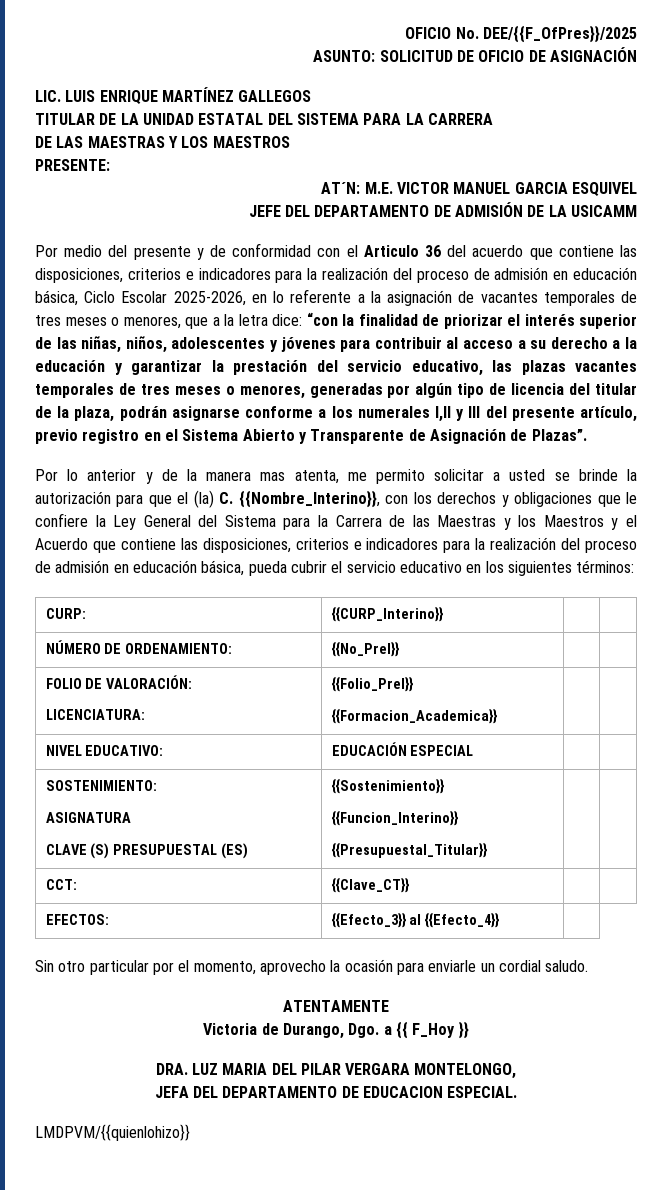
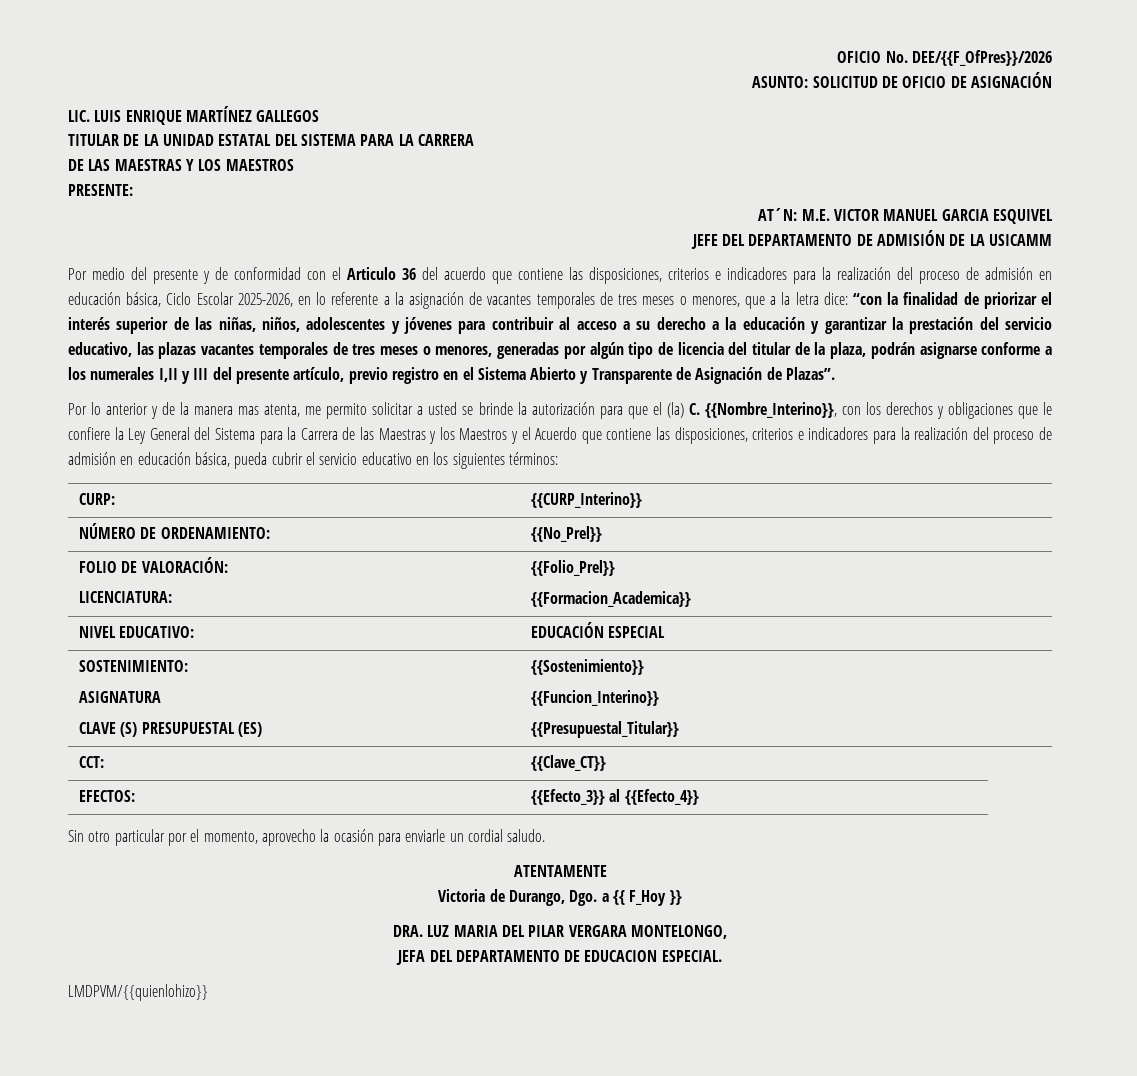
- OFICIO No. DEE/{{F_OfPres}}/2025
+ OFICIO No. DEE/{{F_OfPres}}/2026

